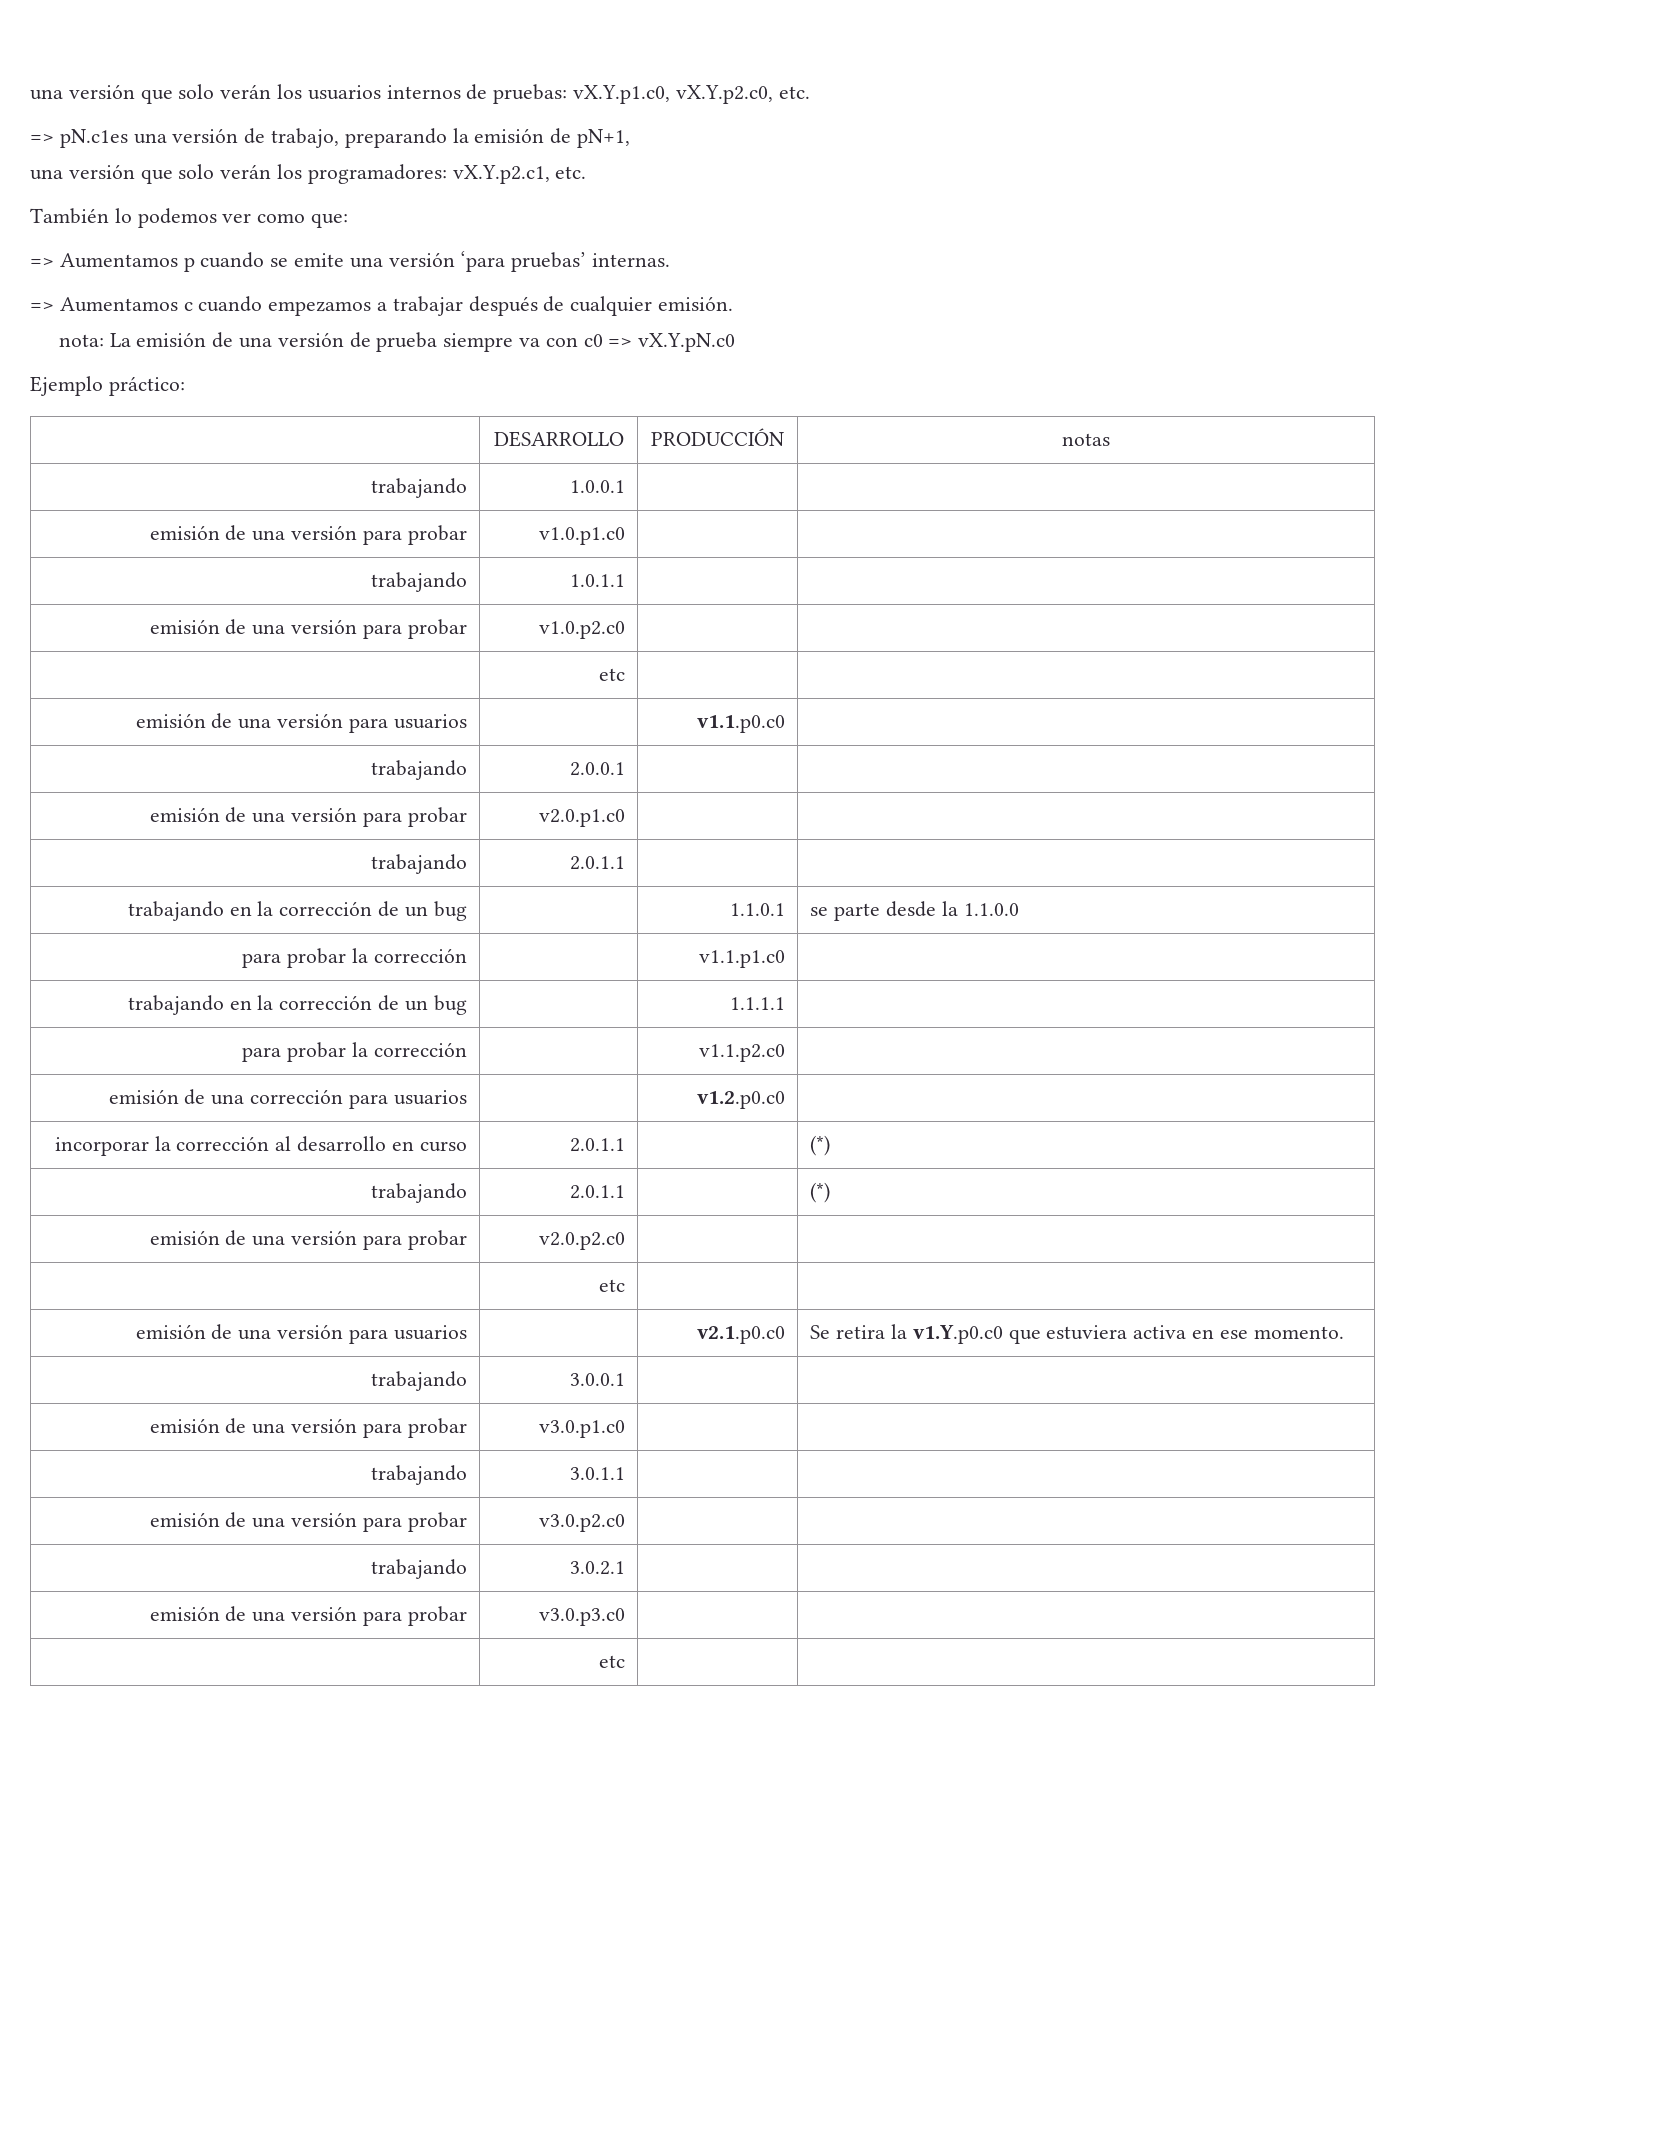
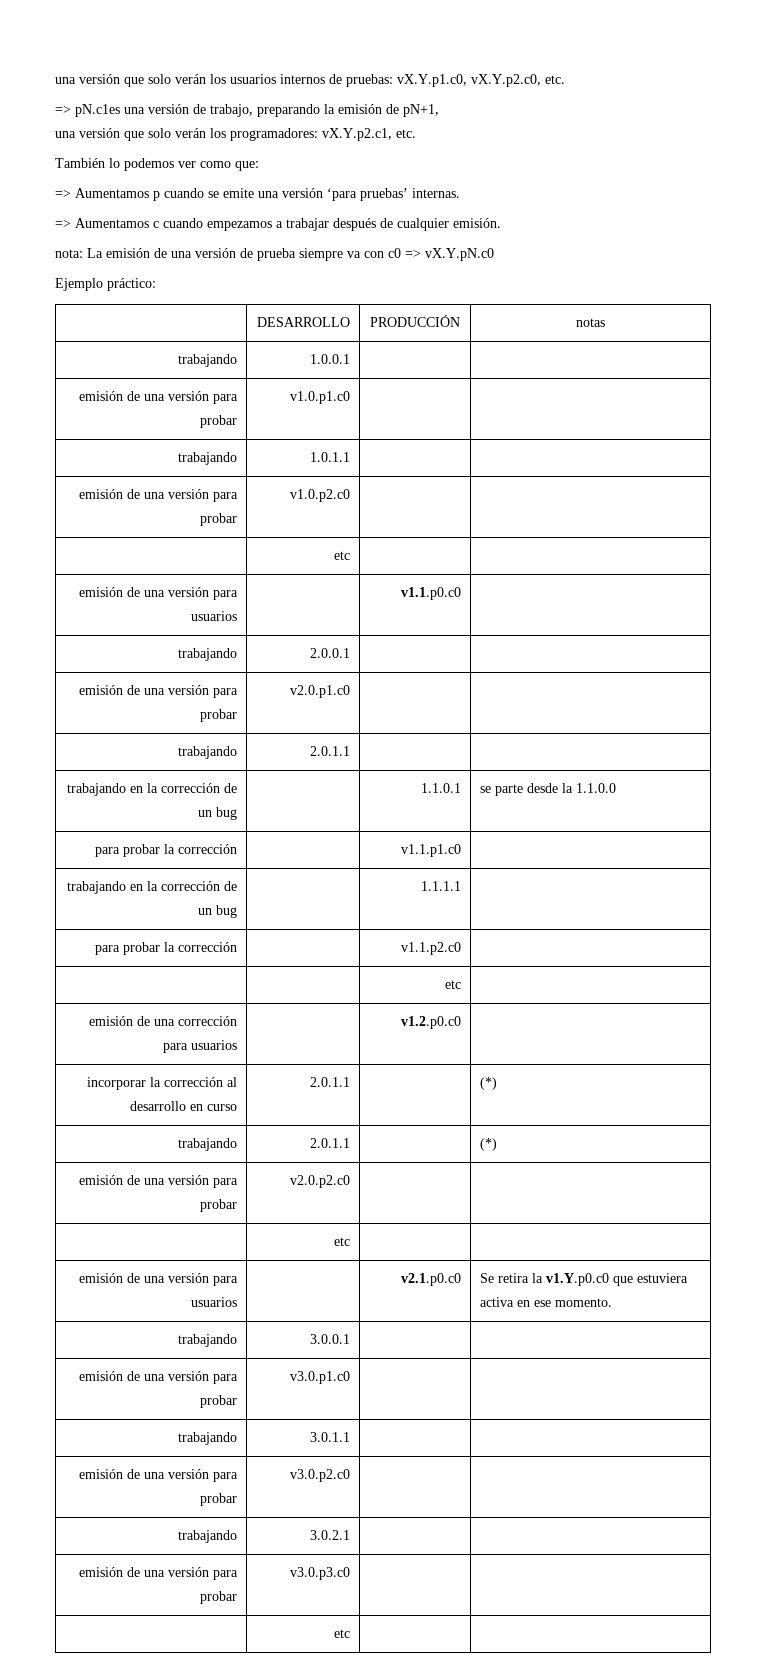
+ | | etc |

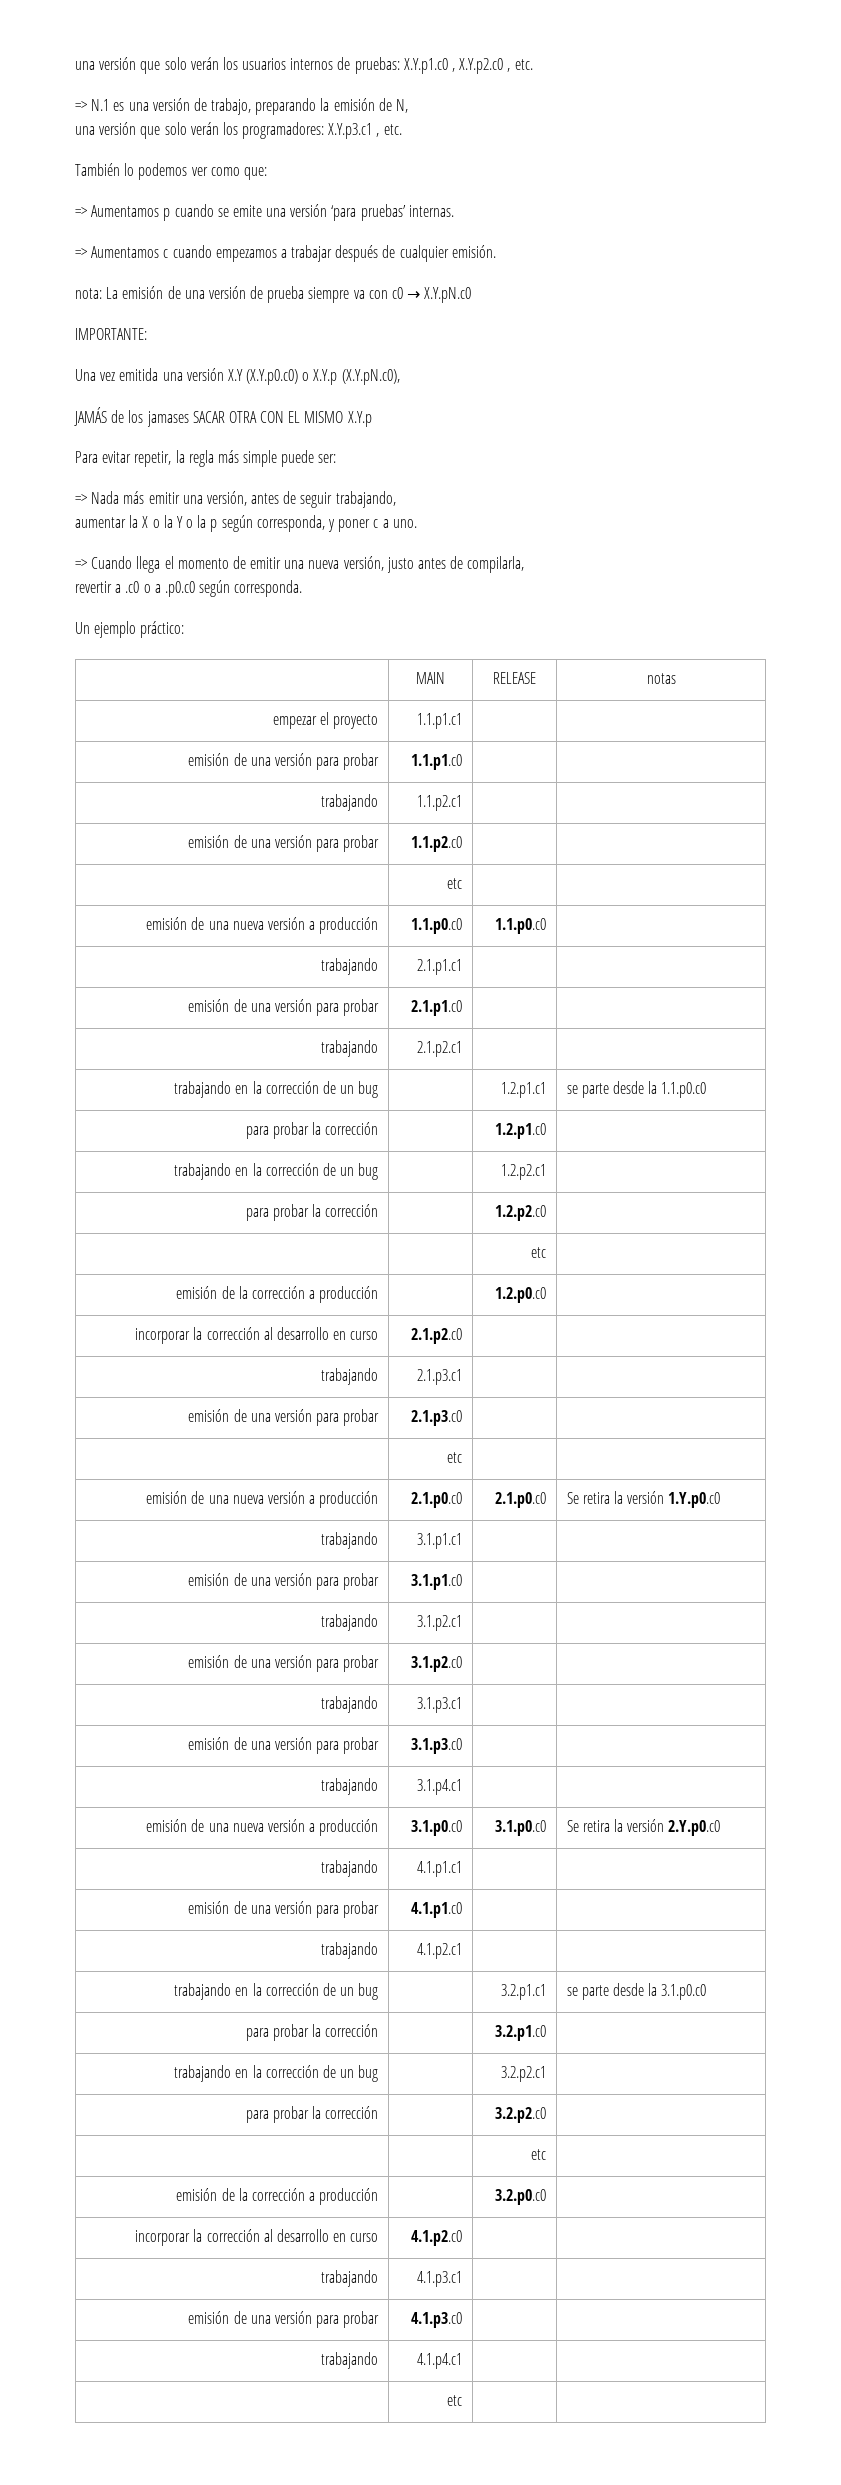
- una versión que solo verán los usuarios internos de pruebas: vX.Y.p1.c0, vX.Y.p2.c0, etc.
+ una versión que solo verán los usuarios internos de pruebas: X.Y.p1.c0 , X.Y.p2.c0 , etc.
- => pN.c1es una versión de trabajo, preparando la emisión de pN+1,
+ => N.1 es una versión de trabajo, preparando la emisión de N,
- una versión que solo verán los programadores: vX.Y.p2.c1, etc.
+ una versión que solo verán los programadores: X.Y.p3.c1 , etc.
- nota: La emisión de una versión de prueba siempre va con c0 => vX.Y.pN.c0
- Ejemplo práctico:
+ nota: La emisión de una versión de prueba siempre va con c0 → X.Y.pN.c0
+ IMPORTANTE:
+ Una vez emitida una versión X.Y (X.Y.p0.c0) o X.Y.p (X.Y.pN.c0),
+ JAMÁS de los jamases SACAR OTRA CON EL MISMO X.Y.p
+ Para evitar repetir, la regla más simple puede ser:
+ => Nada más emitir una versión, antes de seguir trabajando,
+ aumentar la X o la Y o la p según corresponda, y poner c a uno.
+ => Cuando llega el momento de emitir una nueva versión, justo antes de compilarla,
+ revertir a .c0 o a .p0.c0 según corresponda.
+ Un ejemplo práctico:
- | DESARROLLO | PRODUCCIÓN | notas
+ | MAIN | RELEASE | notas
- trabajando | 1.0.0.1 | |
- emisión de una versión para probar | v1.0.p1.c0 | |
- trabajando | 1.0.1.1 | |
- emisión de una versión para probar | v1.0.p2.c0 | |
+ empezar el proyecto | 1.1.p1.c1 | |
+ emisión de una versión para probar | 1.1.p1.c0 | |
+ trabajando | 1.1.p2.c1 | |
+ emisión de una versión para probar | 1.1.p2.c0 | |
  | etc | |
- emisión de una versión para usuarios | | v1.1.p0.c0 |
- trabajando | 2.0.0.1 | |
- emisión de una versión para probar | v2.0.p1.c0 | |
- trabajando | 2.0.1.1 | |
- trabajando en la corrección de un bug | | 1.1.0.1 | se parte desde la 1.1.0.0
- para probar la corrección | | v1.1.p1.c0 |
- trabajando en la corrección de un bug | | 1.1.1.1 |
- para probar la corrección | | v1.1.p2.c0 |
+ emisión de una nueva versión a producción | 1.1.p0.c0 | 1.1.p0.c0 |
+ trabajando | 2.1.p1.c1 | |
+ emisión de una versión para probar | 2.1.p1.c0 | |
+ trabajando | 2.1.p2.c1 | |
+ trabajando en la corrección de un bug | | 1.2.p1.c1 | se parte desde la 1.1.p0.c0
+ para probar la corrección | | 1.2.p1.c0 |
+ trabajando en la corrección de un bug | | 1.2.p2.c1 |
+ para probar la corrección | | 1.2.p2.c0 |
  | | etc |
- emisión de una corrección para usuarios | | v1.2.p0.c0 |
- incorporar la corrección al desarrollo en curso | 2.0.1.1 | | (*)
- trabajando | 2.0.1.1 | | (*)
- emisión de una versión para probar | v2.0.p2.c0 | |
+ emisión de la corrección a producción | | 1.2.p0.c0 |
+ incorporar la corrección al desarrollo en curso | 2.1.p2.c0 | |
+ trabajando | 2.1.p3.c1 | |
+ emisión de una versión para probar | 2.1.p3.c0 | |
  | etc | |
- emisión de una versión para usuarios | | v2.1.p0.c0 | Se retira la v1.Y.p0.c0 que estuviera activa en ese momento.
- trabajando | 3.0.0.1 | |
- emisión de una versión para probar | v3.0.p1.c0 | |
- trabajando | 3.0.1.1 | |
- emisión de una versión para probar | v3.0.p2.c0 | |
- trabajando | 3.0.2.1 | |
- emisión de una versión para probar | v3.0.p3.c0 | |
+ emisión de una nueva versión a producción | 2.1.p0.c0 | 2.1.p0.c0 | Se retira la versión 1.Y.p0.c0
+ trabajando | 3.1.p1.c1 | |
+ emisión de una versión para probar | 3.1.p1.c0 | |
+ trabajando | 3.1.p2.c1 | |
+ emisión de una versión para probar | 3.1.p2.c0 | |
+ trabajando | 3.1.p3.c1 | |
+ emisión de una versión para probar | 3.1.p3.c0 | |
+ trabajando | 3.1.p4.c1 | |
+ emisión de una nueva versión a producción | 3.1.p0.c0 | 3.1.p0.c0 | Se retira la versión 2.Y.p0.c0
+ trabajando | 4.1.p1.c1 | |
+ emisión de una versión para probar | 4.1.p1.c0 | |
+ trabajando | 4.1.p2.c1 | |
+ trabajando en la corrección de un bug | | 3.2.p1.c1 | se parte desde la 3.1.p0.c0
+ para probar la corrección | | 3.2.p1.c0 |
+ trabajando en la corrección de un bug | | 3.2.p2.c1 |
+ para probar la corrección | | 3.2.p2.c0 |
+ | | etc |
+ emisión de la corrección a producción | | 3.2.p0.c0 |
+ incorporar la corrección al desarrollo en curso | 4.1.p2.c0 | |
+ trabajando | 4.1.p3.c1 | |
+ emisión de una versión para probar | 4.1.p3.c0 | |
+ trabajando | 4.1.p4.c1 | |

